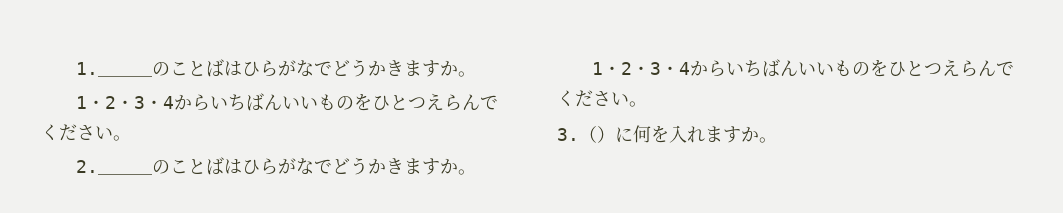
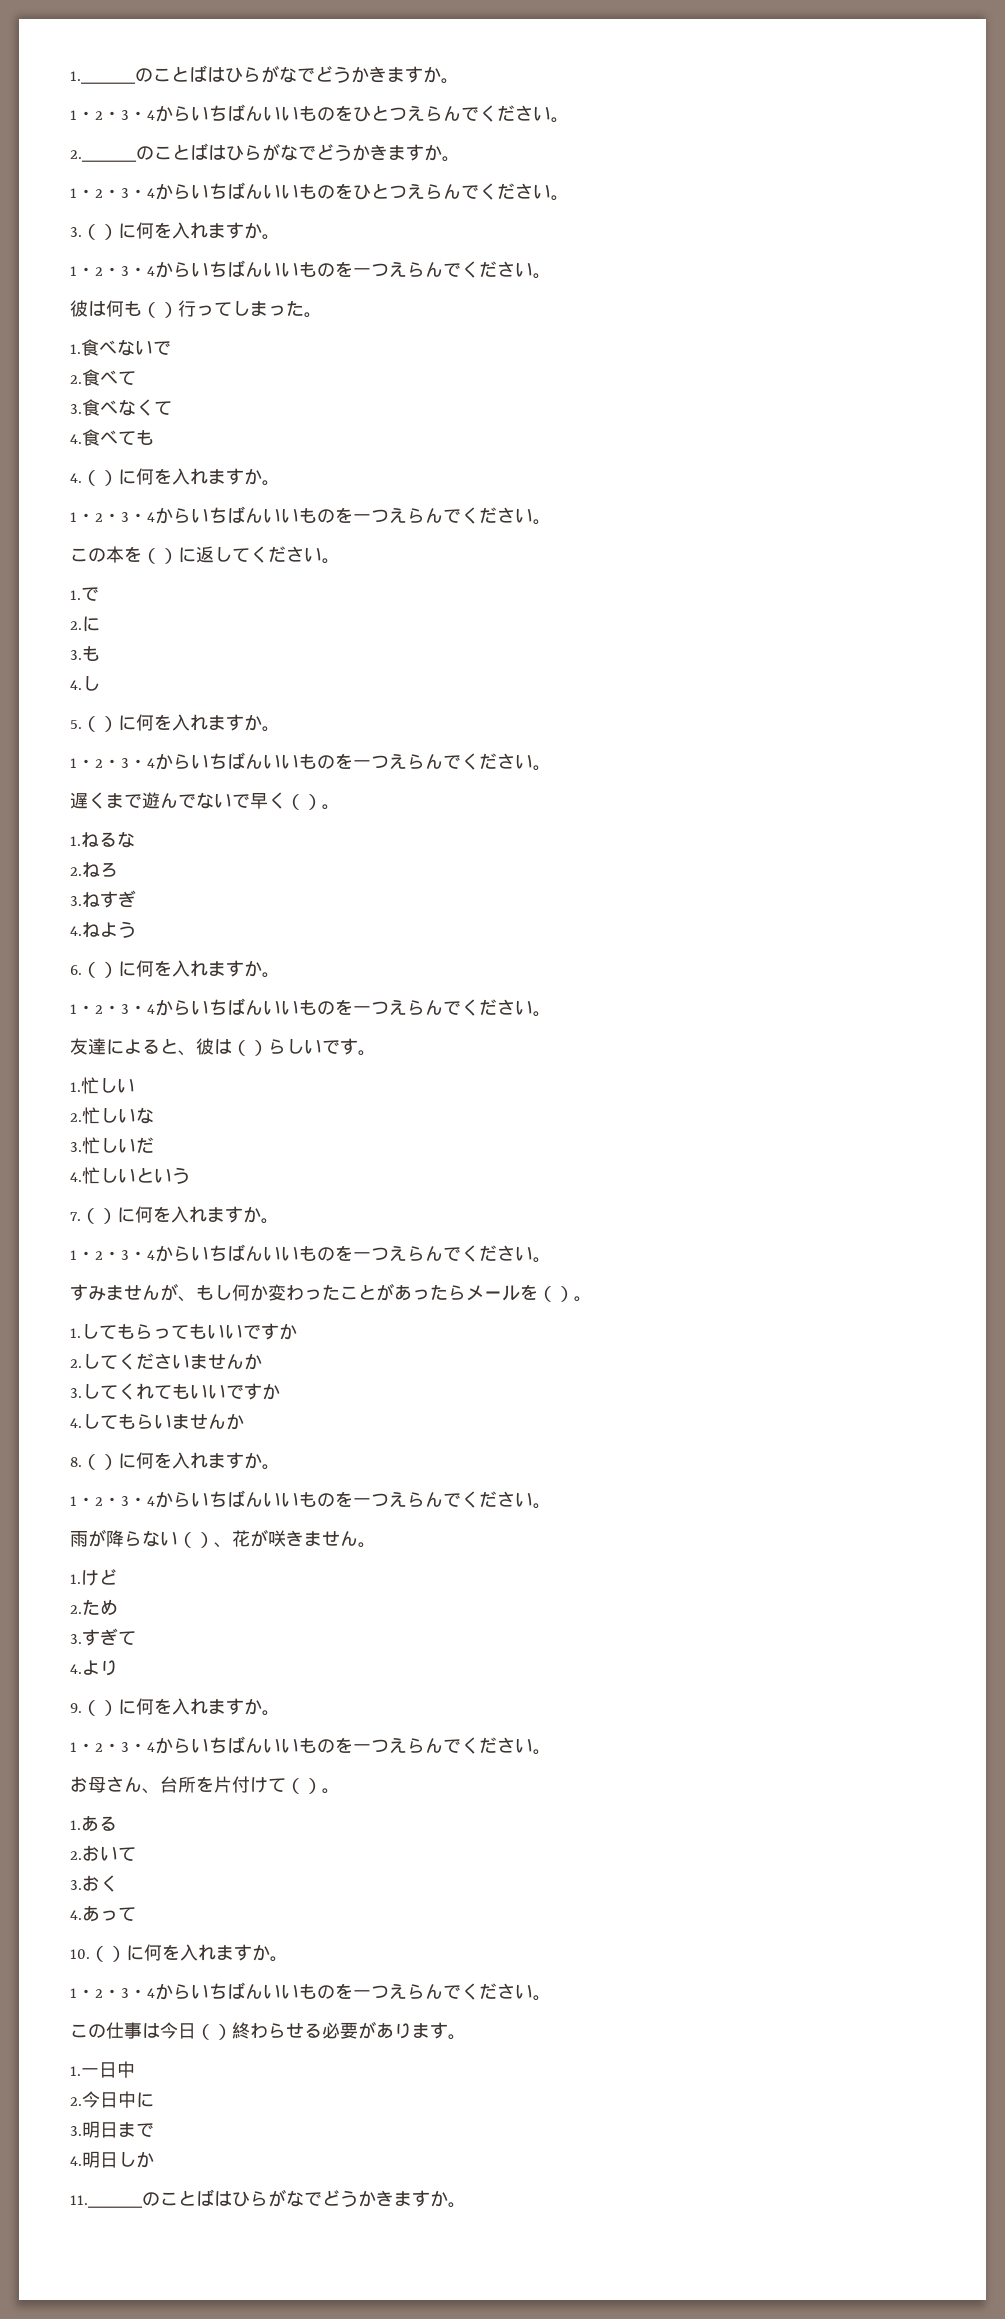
  3.（）に何を入れますか。
+ 1・2・3・4からいちばんいいものを一つえらんでください。
+ 彼は何も（）行ってしまった。
+ 1.食べないで
+ 2.食べて
+ 3.食べなくて
+ 4.食べても
+ 4.（）に何を入れますか。
+ 1・2・3・4からいちばんいいものを一つえらんでください。
+ この本を（）に返してください。
+ 1.で
+ 2.に
+ 3.も
+ 4.し
+ 5.（）に何を入れますか。
+ 1・2・3・4からいちばんいいものを一つえらんでください。
+ 遅くまで遊んでないで早く（）。
+ 1.ねるな
+ 2.ねろ
+ 3.ねすぎ
+ 4.ねよう
+ 6.（）に何を入れますか。
+ 1・2・3・4からいちばんいいものを一つえらんでください。
+ 友達によると、彼は（）らしいです。
+ 1.忙しい
+ 2.忙しいな
+ 3.忙しいだ
+ 4.忙しいという
+ 7.（）に何を入れますか。
+ 1・2・3・4からいちばんいいものを一つえらんでください。
+ すみませんが、もし何か変わったことがあったらメールを（）。
+ 1.してもらってもいいですか
+ 2.してくださいませんか
+ 3.してくれてもいいですか
+ 4.してもらいませんか
+ 8.（）に何を入れますか。
+ 1・2・3・4からいちばんいいものを一つえらんでください。
+ 雨が降らない（）、花が咲きません。
+ 1.けど
+ 2.ため
+ 3.すぎて
+ 4.より
+ 9.（）に何を入れますか。
+ 1・2・3・4からいちばんいいものを一つえらんでください。
+ お母さん、台所を片付けて（）。
+ 1.ある
+ 2.おいて
+ 3.おく
+ 4.あって
+ 10.（）に何を入れますか。
+ 1・2・3・4からいちばんいいものを一つえらんでください。
+ この仕事は今日（）終わらせる必要があります。
+ 1.一日中
+ 2.今日中に
+ 3.明日まで
+ 4.明日しか
+ 11.＿＿＿のことばはひらがなでどうかきますか。

